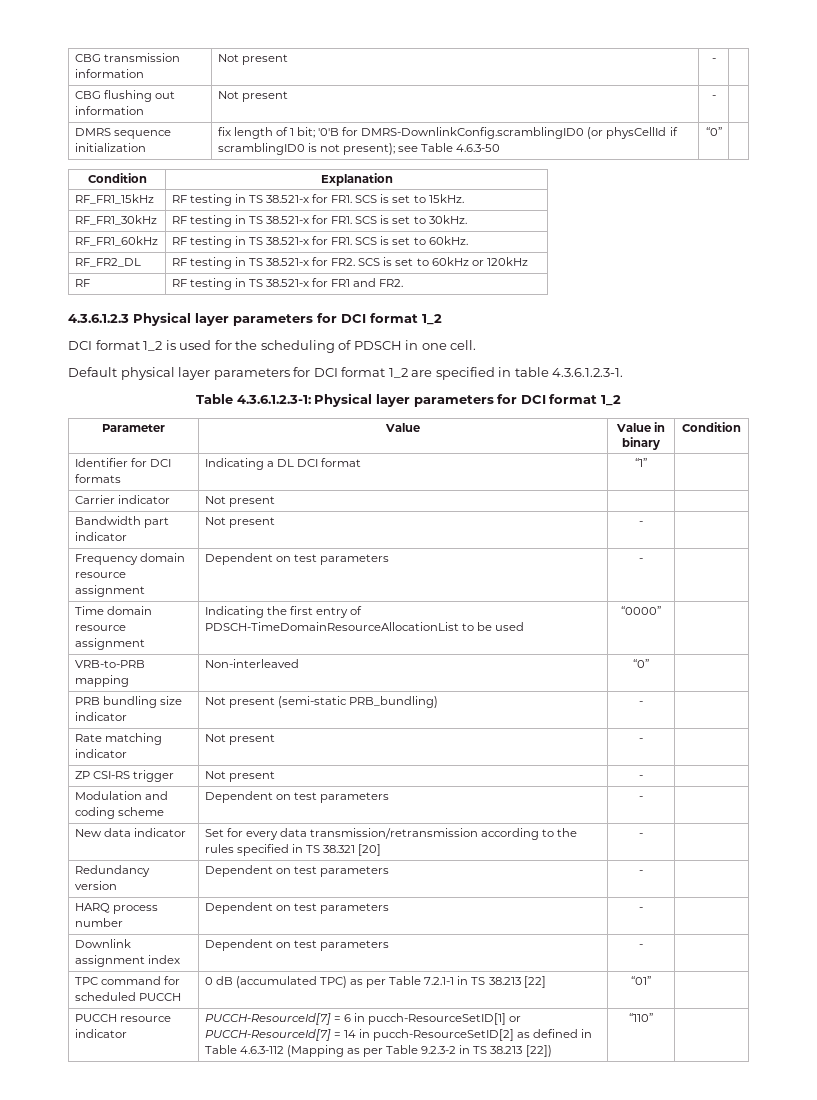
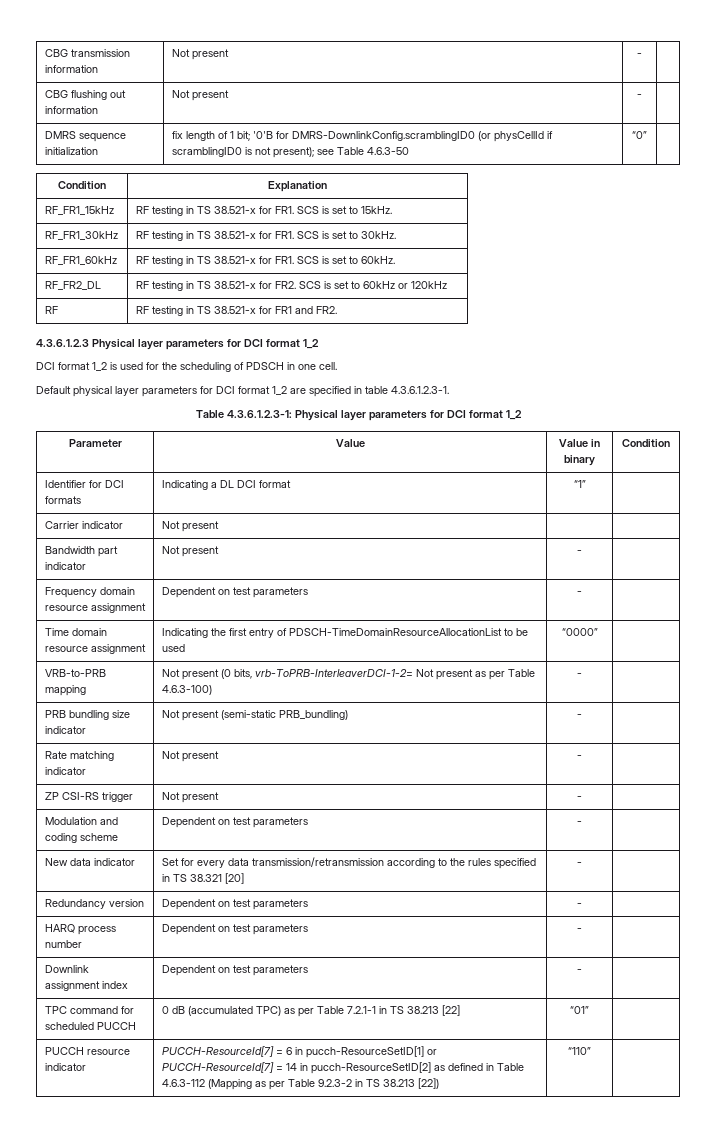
- VRB-to-PRB mapping | Non-interleaved | “0” |
+ VRB-to-PRB mapping | Not present (0 bits, vrb-ToPRB-InterleaverDCI-1-2= Not present as per Table 4.6.3-100) | - |

